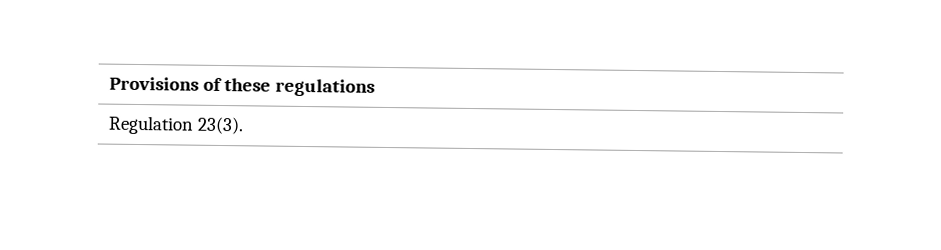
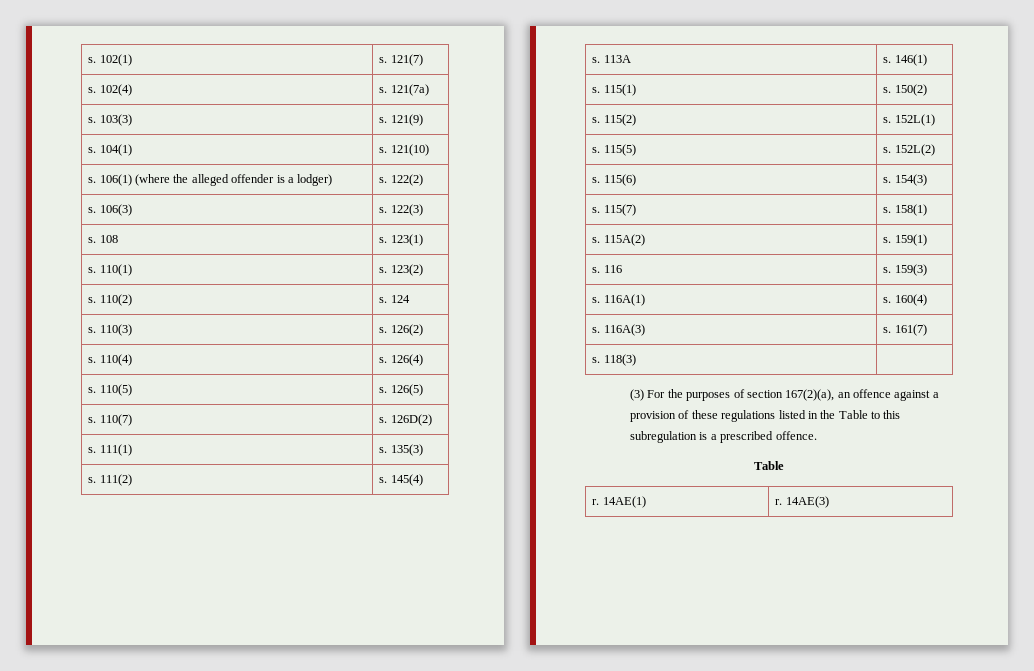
- Provisions of these regulations
- Regulation 23(3).
+ s. 102(1) | s. 121(7)
+ s. 102(4) | s. 121(7a)
+ s. 103(3) | s. 121(9)
+ s. 104(1) | s. 121(10)
+ s. 106(1) (where the alleged offender is a lodger) | s. 122(2)
+ s. 106(3) | s. 122(3)
+ s. 108 | s. 123(1)
+ s. 110(1) | s. 123(2)
+ s. 110(2) | s. 124
+ s. 110(3) | s. 126(2)
+ s. 110(4) | s. 126(4)
+ s. 110(5) | s. 126(5)
+ s. 110(7) | s. 126D(2)
+ s. 111(1) | s. 135(3)
+ s. 111(2) | s. 145(4)
+ s. 113A | s. 146(1)
+ s. 115(1) | s. 150(2)
+ s. 115(2) | s. 152L(1)
+ s. 115(5) | s. 152L(2)
+ s. 115(6) | s. 154(3)
+ s. 115(7) | s. 158(1)
+ s. 115A(2) | s. 159(1)
+ s. 116 | s. 159(3)
+ s. 116A(1) | s. 160(4)
+ s. 116A(3) | s. 161(7)
+ s. 118(3) |
+ (3) For the purposes of section 167(2)(a), an offence against a provision of these regulations listed in the Table to this subregulation is a prescribed offence.
+ Table
+ r. 14AE(1) | r. 14AE(3)

